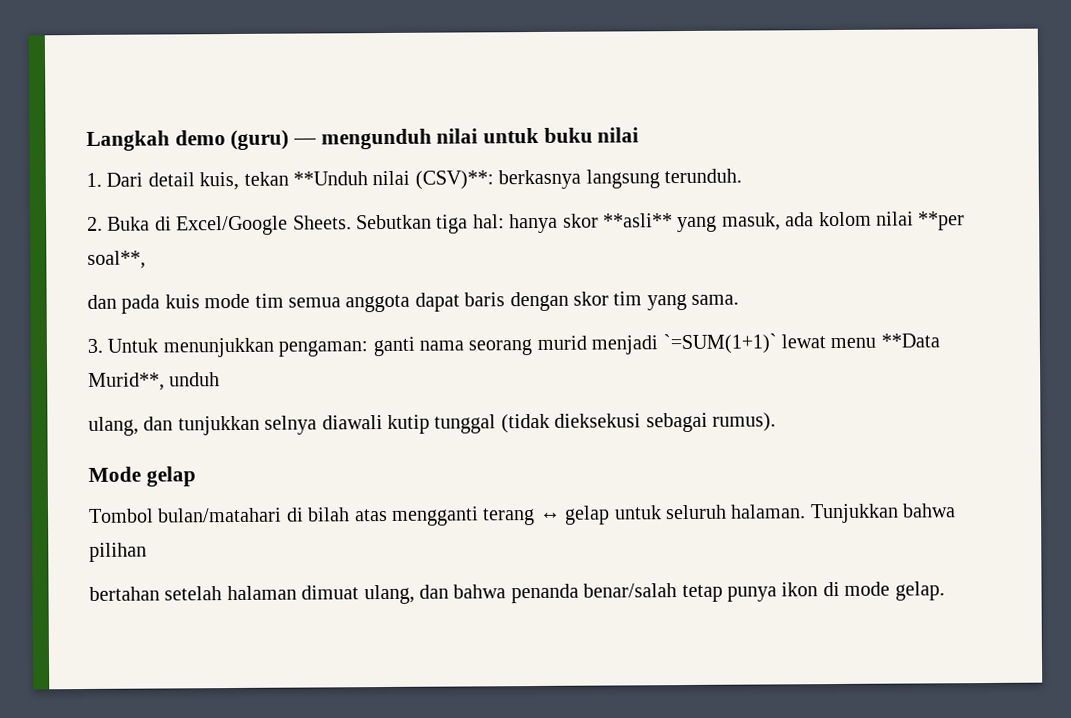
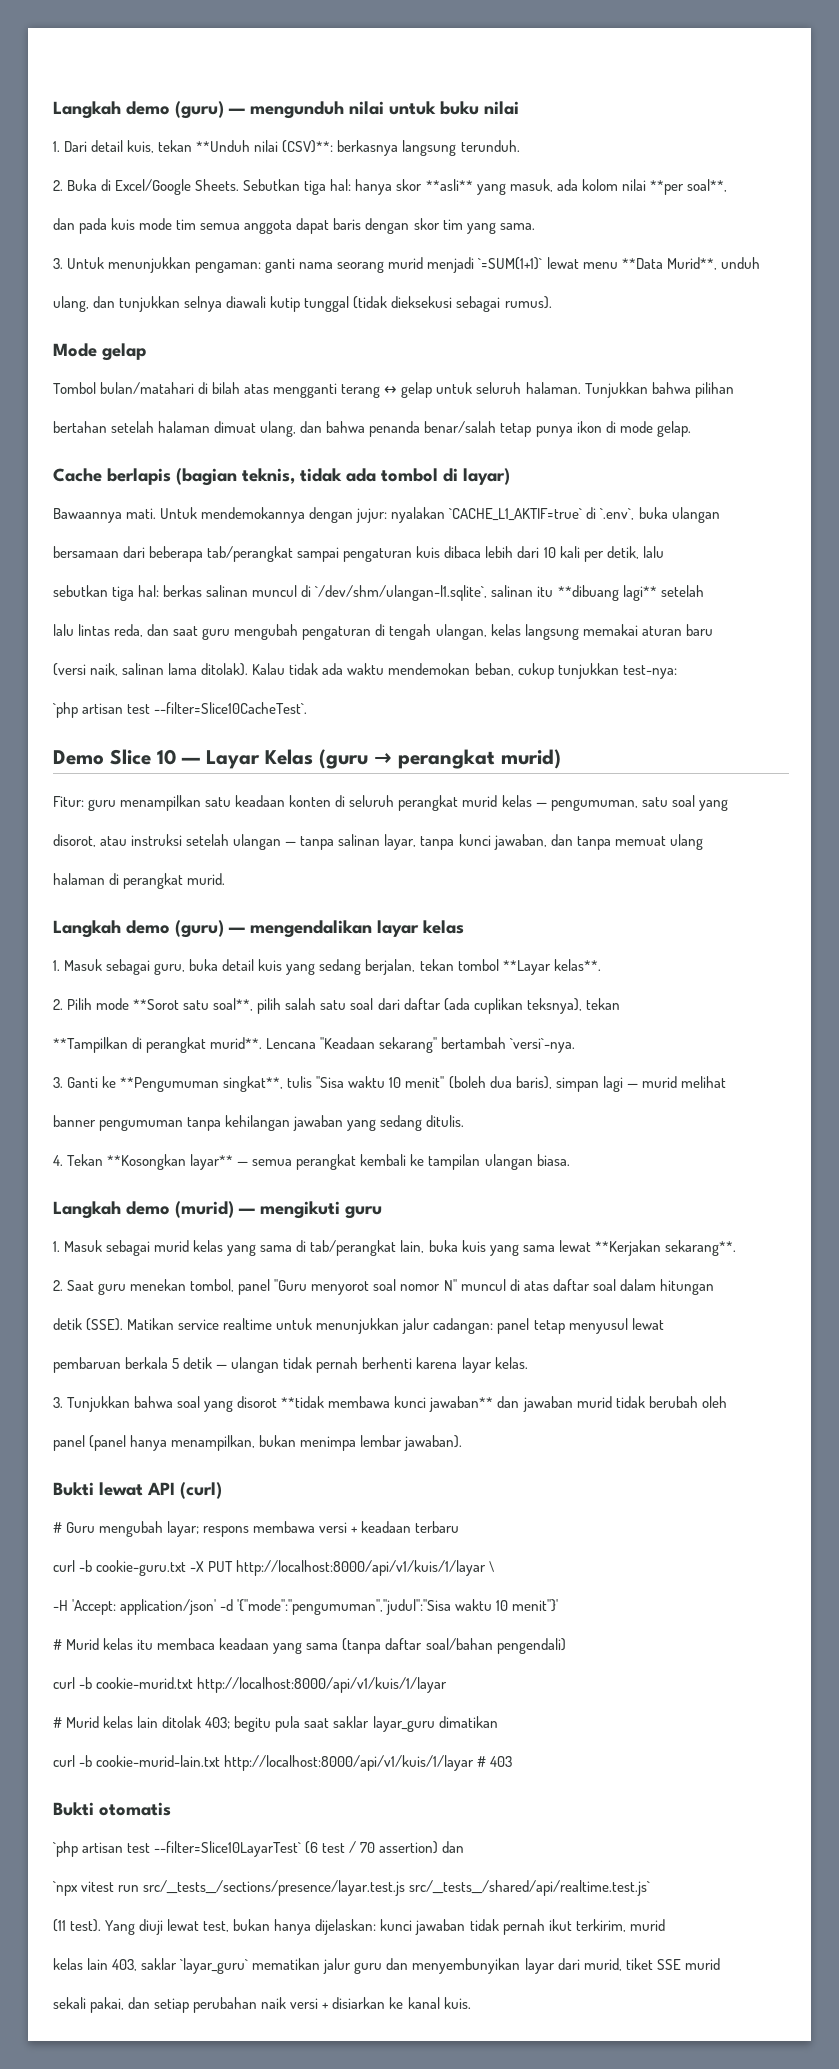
+ Cache berlapis (bagian teknis, tidak ada tombol di layar)
+ Bawaannya mati. Untuk mendemokannya dengan jujur: nyalakan `CACHE_L1_AKTIF=true` di `.env`, buka ulangan
+ bersamaan dari beberapa tab/perangkat sampai pengaturan kuis dibaca lebih dari 10 kali per detik, lalu
+ sebutkan tiga hal: berkas salinan muncul di `/dev/shm/ulangan-l1.sqlite`, salinan itu **dibuang lagi** setelah
+ lalu lintas reda, dan saat guru mengubah pengaturan di tengah ulangan, kelas langsung memakai aturan baru
+ (versi naik, salinan lama ditolak). Kalau tidak ada waktu mendemokan beban, cukup tunjukkan test-nya:
+ `php artisan test --filter=Slice10CacheTest`.
+ Demo Slice 10 — Layar Kelas (guru → perangkat murid)
+ Fitur: guru menampilkan satu keadaan konten di seluruh perangkat murid kelas — pengumuman, satu soal yang
+ disorot, atau instruksi setelah ulangan — tanpa salinan layar, tanpa kunci jawaban, dan tanpa memuat ulang
+ halaman di perangkat murid.
+ Langkah demo (guru) — mengendalikan layar kelas
+ 1. Masuk sebagai guru, buka detail kuis yang sedang berjalan, tekan tombol **Layar kelas**.
+ 2. Pilih mode **Sorot satu soal**, pilih salah satu soal dari daftar (ada cuplikan teksnya), tekan
+ **Tampilkan di perangkat murid**. Lencana "Keadaan sekarang" bertambah `versi`-nya.
+ 3. Ganti ke **Pengumuman singkat**, tulis "Sisa waktu 10 menit" (boleh dua baris), simpan lagi — murid melihat
+ banner pengumuman tanpa kehilangan jawaban yang sedang ditulis.
+ 4. Tekan **Kosongkan layar** — semua perangkat kembali ke tampilan ulangan biasa.
+ Langkah demo (murid) — mengikuti guru
+ 1. Masuk sebagai murid kelas yang sama di tab/perangkat lain, buka kuis yang sama lewat **Kerjakan sekarang**.
+ 2. Saat guru menekan tombol, panel "Guru menyorot soal nomor N" muncul di atas daftar soal dalam hitungan
+ detik (SSE). Matikan service realtime untuk menunjukkan jalur cadangan: panel tetap menyusul lewat
+ pembaruan berkala 5 detik — ulangan tidak pernah berhenti karena layar kelas.
+ 3. Tunjukkan bahwa soal yang disorot **tidak membawa kunci jawaban** dan jawaban murid tidak berubah oleh
+ panel (panel hanya menampilkan, bukan menimpa lembar jawaban).
+ Bukti lewat API (curl)
+ # Guru mengubah layar; respons membawa versi + keadaan terbaru
+ curl -b cookie-guru.txt -X PUT http://localhost:8000/api/v1/kuis/1/layar \
+ -H 'Accept: application/json' -d '{"mode":"pengumuman","judul":"Sisa waktu 10 menit"}'
+ # Murid kelas itu membaca keadaan yang sama (tanpa daftar soal/bahan pengendali)
+ curl -b cookie-murid.txt http://localhost:8000/api/v1/kuis/1/layar
+ # Murid kelas lain ditolak 403; begitu pula saat saklar layar_guru dimatikan
+ curl -b cookie-murid-lain.txt http://localhost:8000/api/v1/kuis/1/layar # 403
+ Bukti otomatis
+ `php artisan test --filter=Slice10LayarTest` (6 test / 70 assertion) dan
+ `npx vitest run src/__tests__/sections/presence/layar.test.js src/__tests__/shared/api/realtime.test.js`
+ (11 test). Yang diuji lewat test, bukan hanya dijelaskan: kunci jawaban tidak pernah ikut terkirim, murid
+ kelas lain 403, saklar `layar_guru` mematikan jalur guru dan menyembunyikan layar dari murid, tiket SSE murid
+ sekali pakai, dan setiap perubahan naik versi + disiarkan ke kanal kuis.

